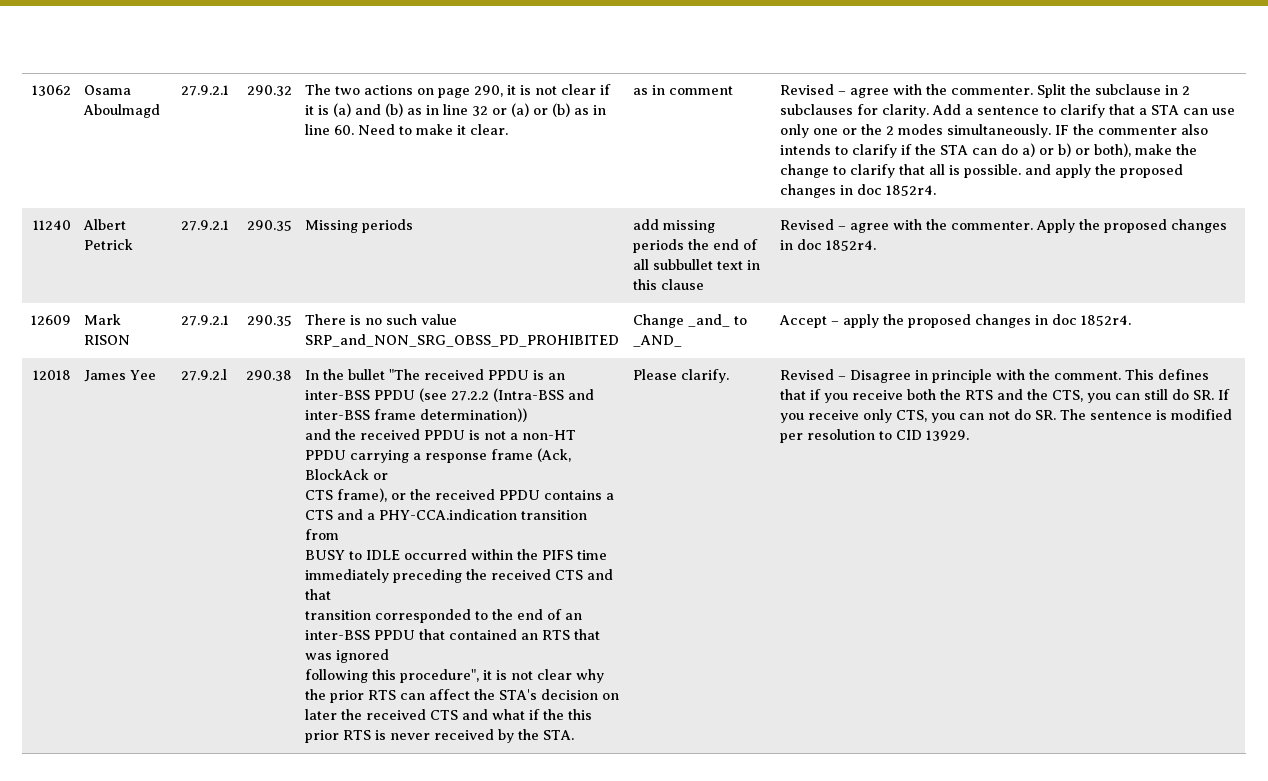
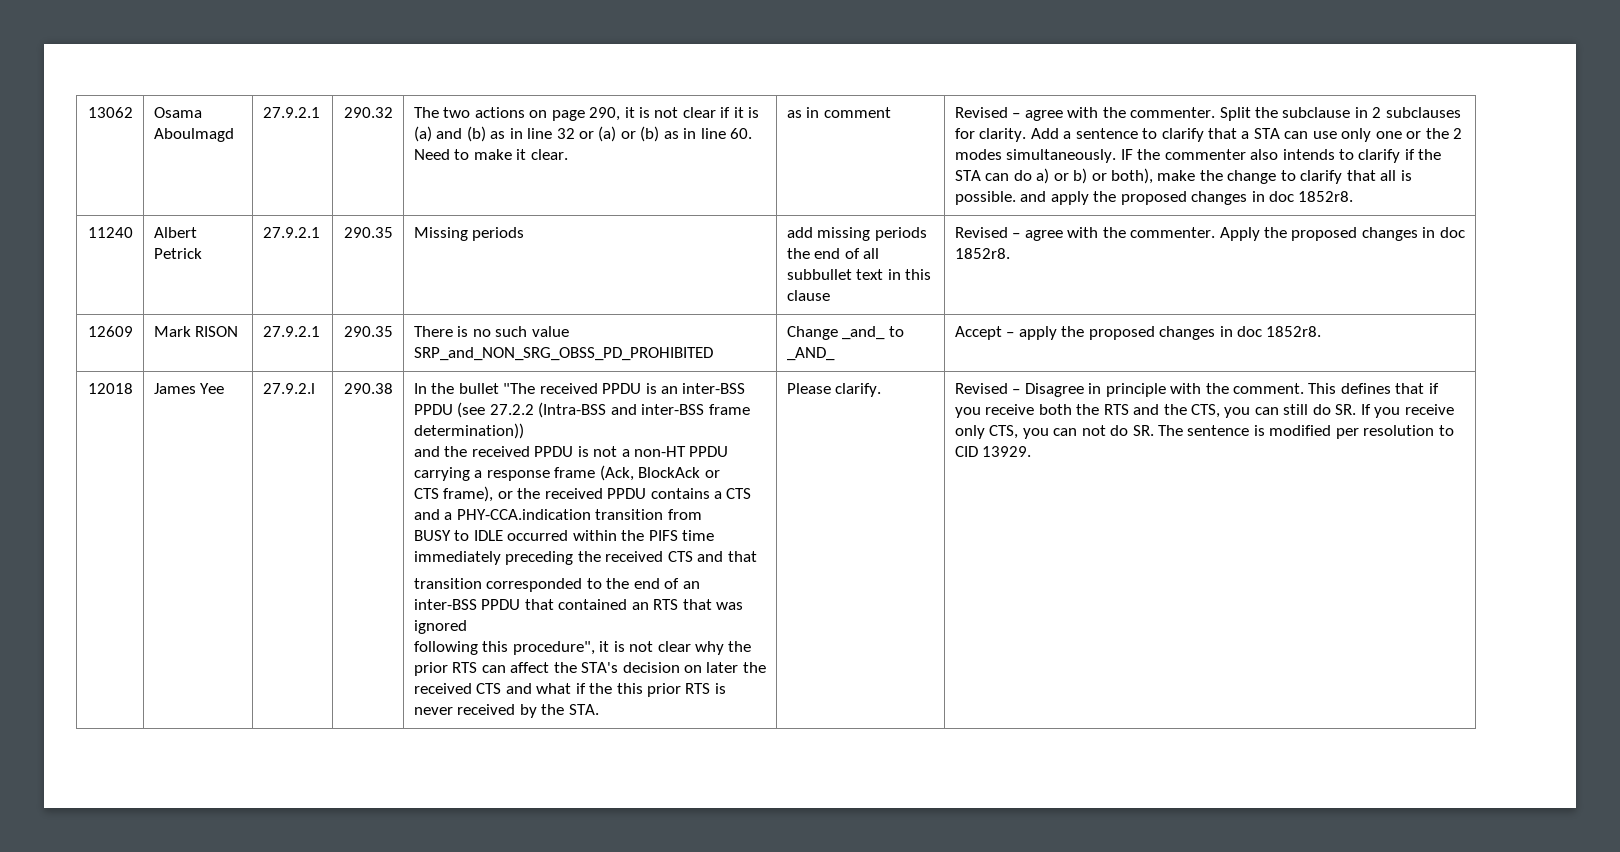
- IF the commenter also intends to clarify if the STA can do a) or b) or both), make the change to clarify that all is possible. and apply the proposed changes in doc 1852r4.
+ IF the commenter also intends to clarify if the STA can do a) or b) or both), make the change to clarify that all is possible. and apply the proposed changes in doc 1852r8.
- 11240 | Albert Petrick | 27.9.2.1 | 290.35 | Missing periods | add missing periods the end of all subbullet text in this clause | Revised – agree with the commenter. Apply the proposed changes in doc 1852r4.
+ 11240 | Albert Petrick | 27.9.2.1 | 290.35 | Missing periods | add missing periods the end of all subbullet text in this clause | Revised – agree with the commenter. Apply the proposed changes in doc 1852r8.
- 12609 | Mark RISON | 27.9.2.1 | 290.35 | There is no such value SRP_and_NON_SRG_OBSS_PD_PROHIBITED | Change _and_ to _AND_ | Accept – apply the proposed changes in doc 1852r4.
+ 12609 | Mark RISON | 27.9.2.1 | 290.35 | There is no such value SRP_and_NON_SRG_OBSS_PD_PROHIBITED | Change _and_ to _AND_ | Accept – apply the proposed changes in doc 1852r8.

